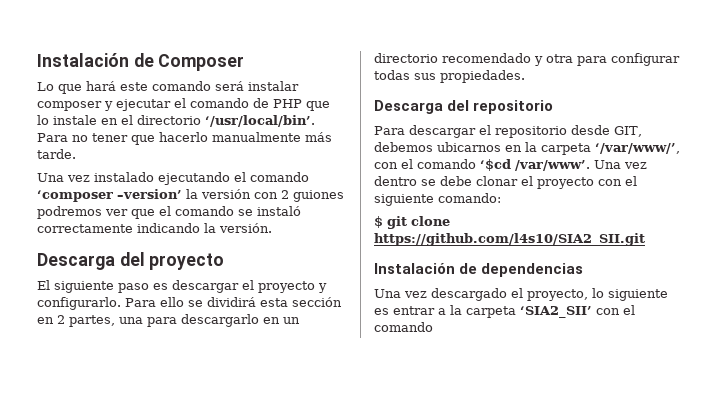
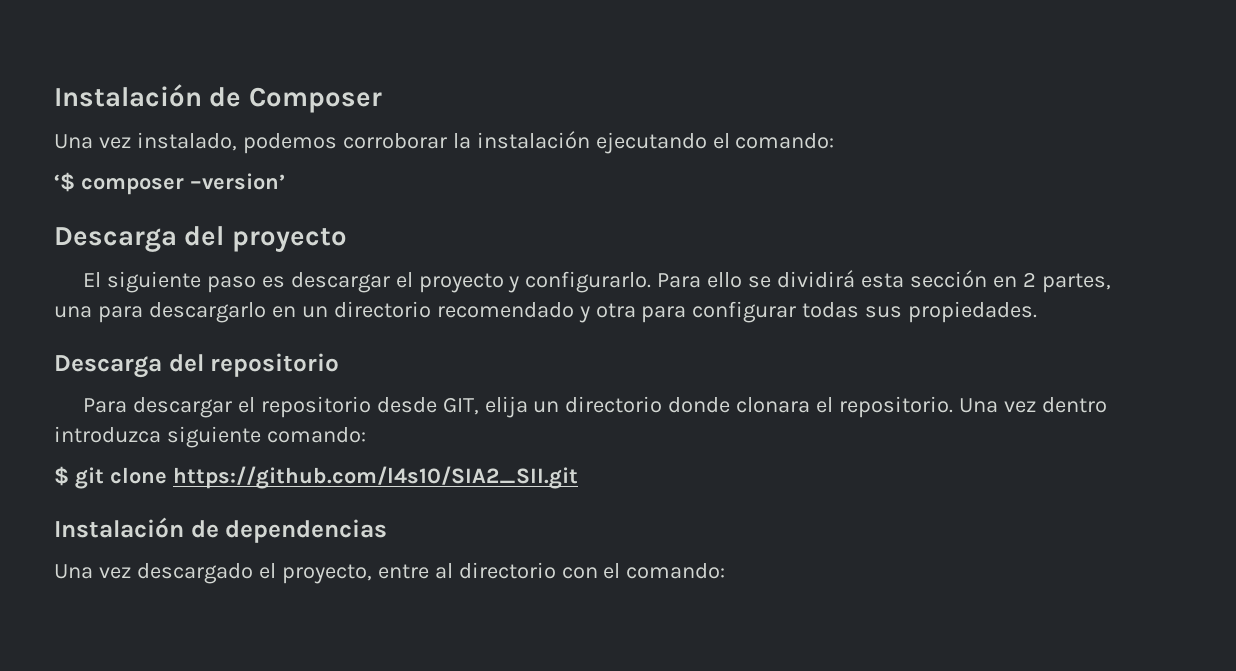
- Lo que hará este comando será instalar composer y ejecutar el comando de PHP que lo instale en el directorio ‘/usr/local/bin’. Para no tener que hacerlo manualmente más tarde.
- Una vez instalado ejecutando el comando ‘composer –version’ la versión con 2 guiones podremos ver que el comando se instaló correctamente indicando la versión.
+ Una vez instalado, podemos corroborar la instalación ejecutando el comando:
+ ‘$ composer –version’
- Para descargar el repositorio desde GIT, debemos ubicarnos en la carpeta ‘/var/www/’, con el comando ‘$cd /var/www’. Una vez dentro se debe clonar el proyecto con el siguiente comando:
+ Para descargar el repositorio desde GIT, elija un directorio donde clonara el repositorio. Una vez dentro introduzca siguiente comando:
- Una vez descargado el proyecto, lo siguiente es entrar a la carpeta ‘SIA2_SII’ con el comando
+ Una vez descargado el proyecto, entre al directorio con el comando:

